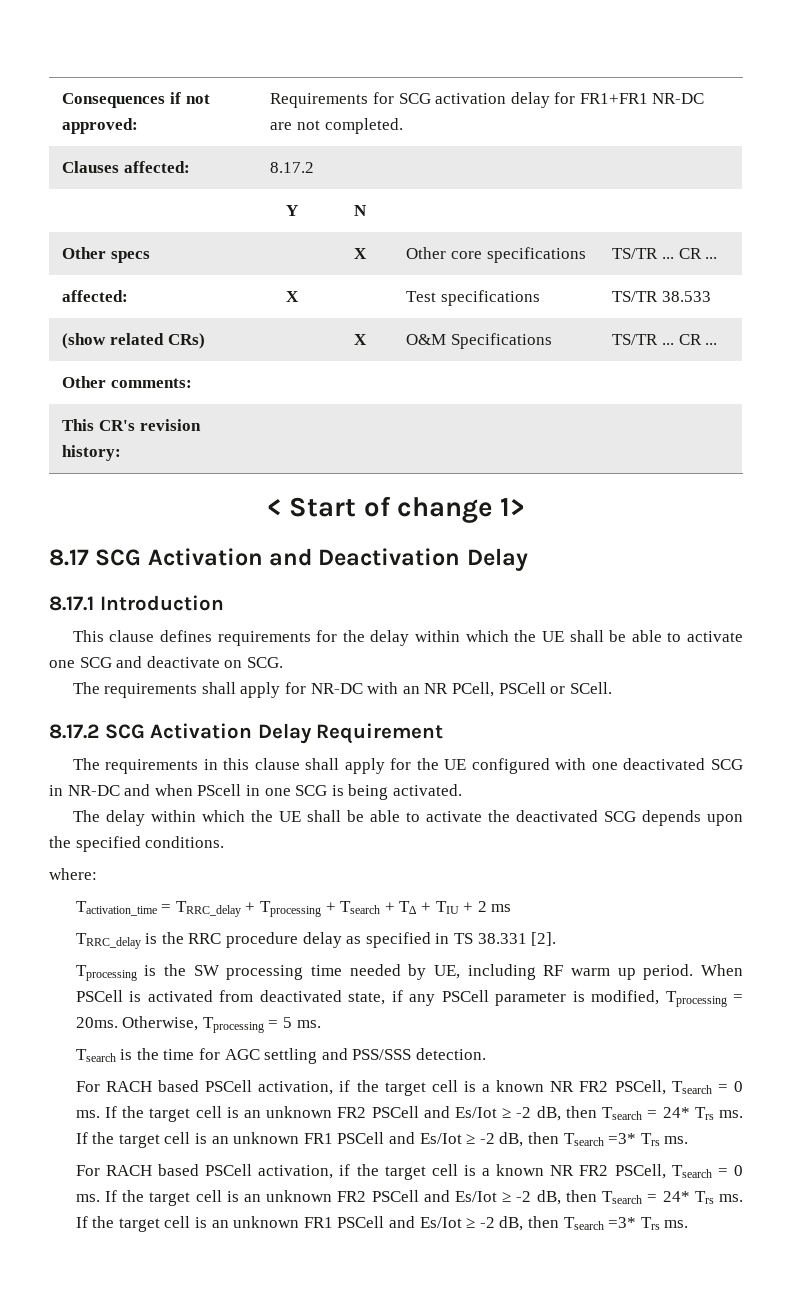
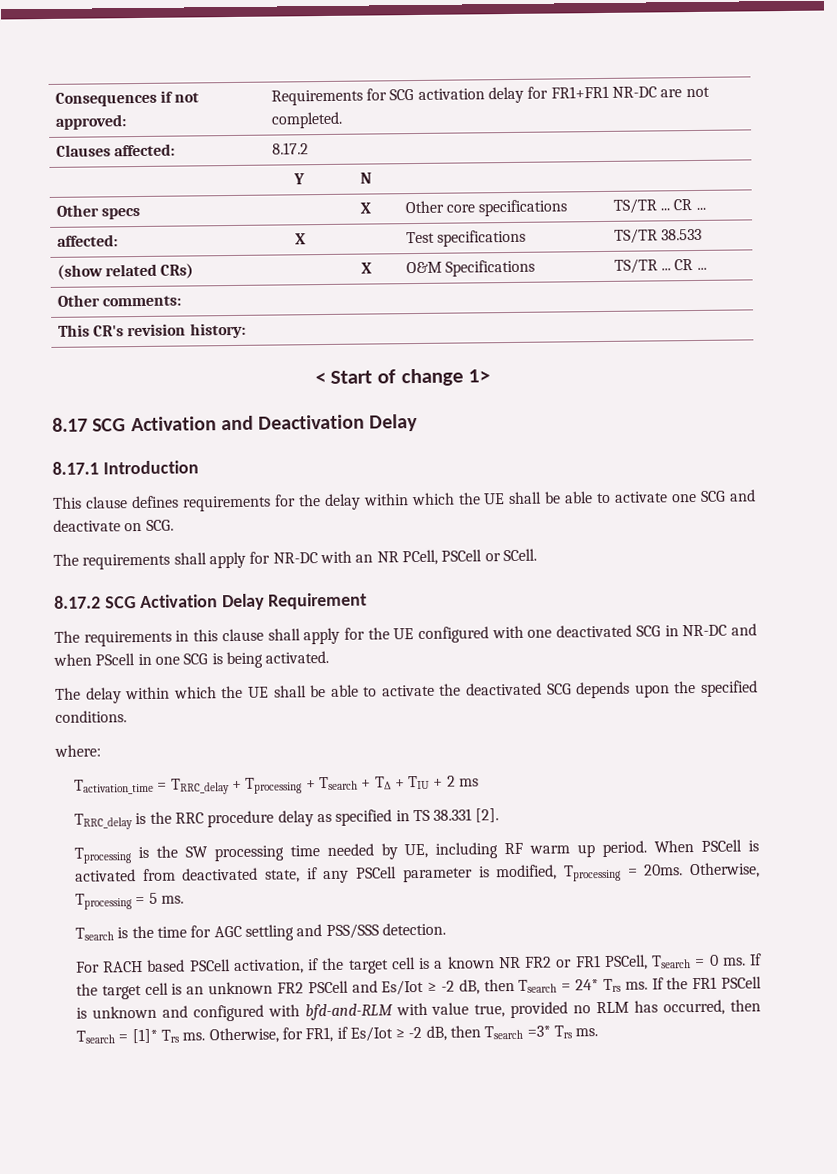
  Tsearch is the time for AGC settling and PSS/SSS detection.
- For RACH based PSCell activation, if the target cell is a known NR FR2 PSCell, Tsearch = 0 ms. If the target cell is an unknown FR2 PSCell and Es/Iot ≥ -2 dB, then Tsearch = 24* Trs ms. If the target cell is an unknown FR1 PSCell and Es/Iot ≥ -2 dB, then Tsearch =3* Trs ms.
- For RACH based PSCell activation, if the target cell is a known NR FR2 PSCell, Tsearch = 0 ms. If the target cell is an unknown FR2 PSCell and Es/Iot ≥ -2 dB, then Tsearch = 24* Trs ms. If the target cell is an unknown FR1 PSCell and Es/Iot ≥ -2 dB, then Tsearch =3* Trs ms.
+ For RACH based PSCell activation, if the target cell is a known NR FR2 or FR1 PSCell, Tsearch = 0 ms. If the target cell is an unknown FR2 PSCell and Es/Iot ≥ -2 dB, then Tsearch = 24* Trs ms. If the FR1 PSCell is unknown and configured with bfd-and-RLM with value true, provided no RLM has occurred, then Tsearch = [1]* Trs ms. Otherwise, for FR1, if Es/Iot ≥ -2 dB, then Tsearch =3* Trs ms.

